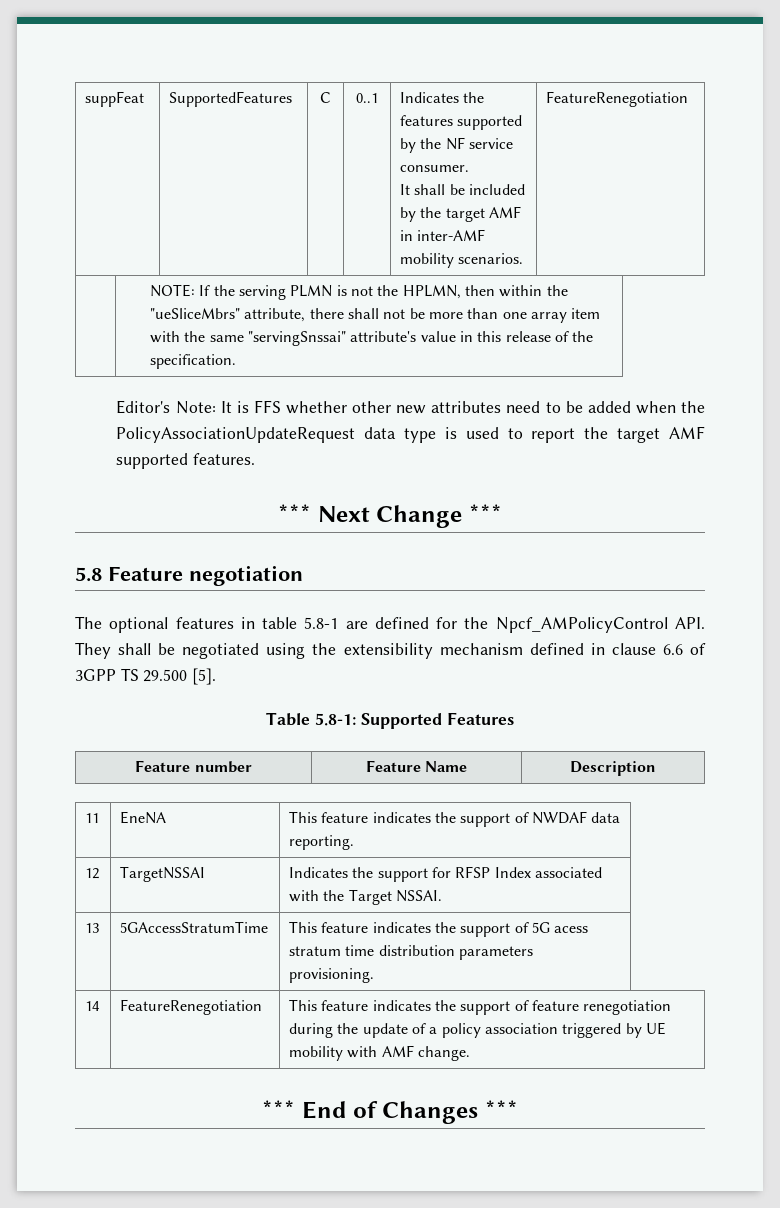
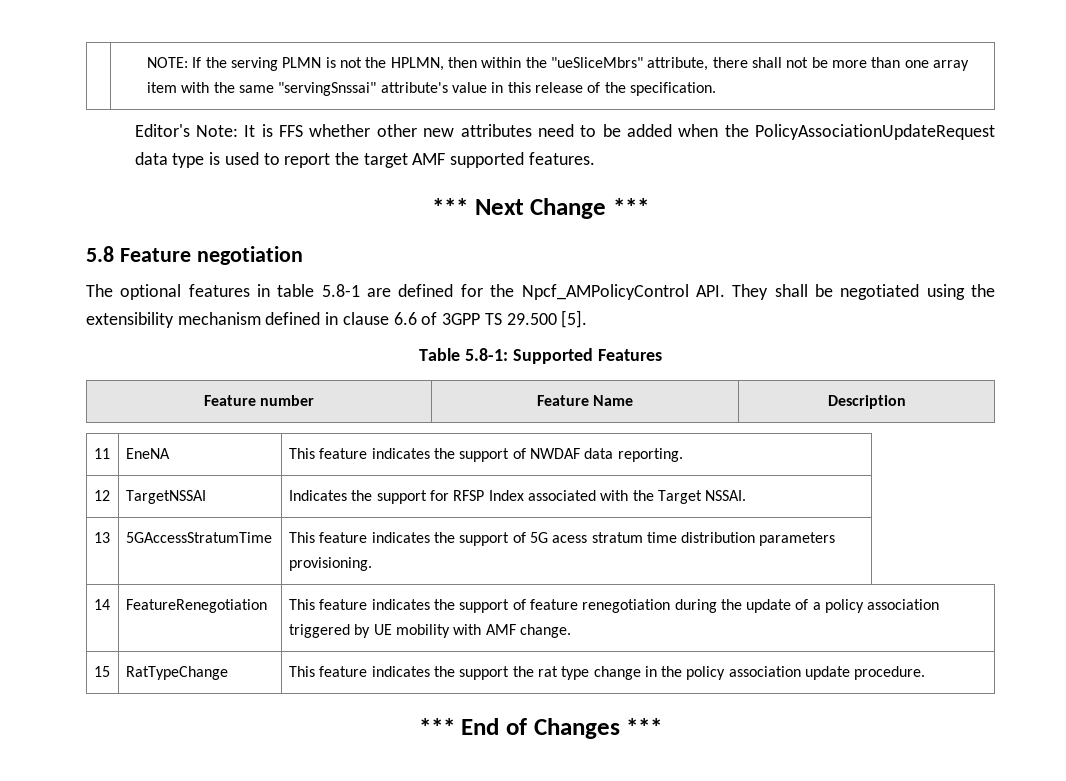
- suppFeat | SupportedFeatures | C | 0..1 | Indicates the features supported by the NF service consumer.
- It shall be included by the target AMF in inter-AMF mobility scenarios. | FeatureRenegotiation
+ 15 | RatTypeChange | This feature indicates the support the rat type change in the policy association update procedure.

